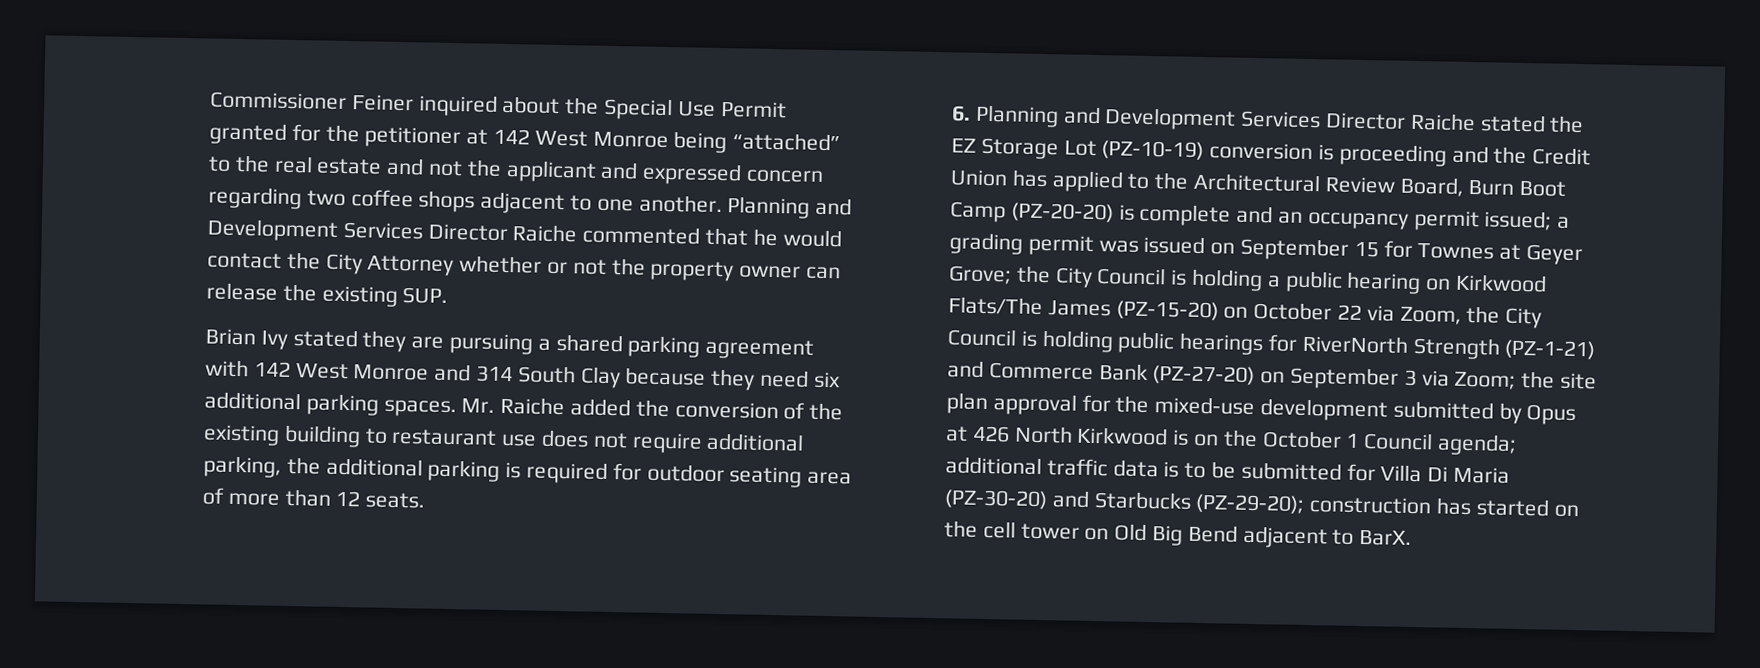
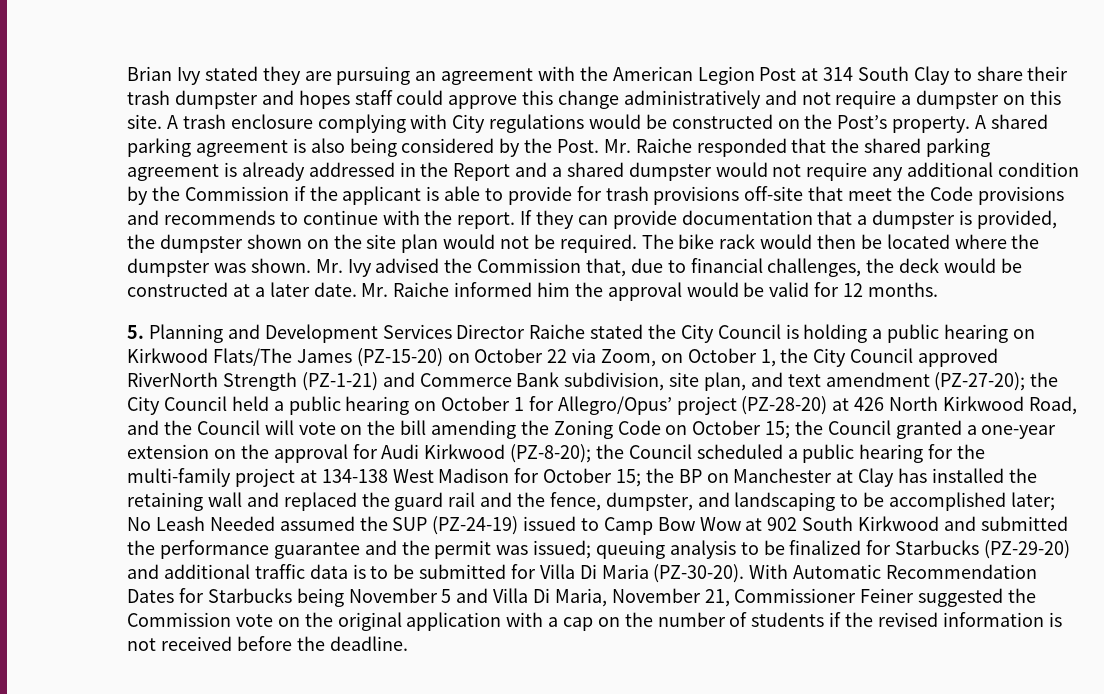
- Commissioner Feiner inquired about the Special Use Permit granted for the petitioner at 142 West Monroe being “attached” to the real estate and not the applicant and expressed concern regarding two coffee shops adjacent to one another. Planning and Development Services Director Raiche commented that he would contact the City Attorney whether or not the property owner can release the existing SUP.
- Brian Ivy stated they are pursuing a shared parking agreement with 142 West Monroe and 314 South Clay because they need six additional parking spaces. Mr. Raiche added the conversion of the existing building to restaurant use does not require additional parking, the additional parking is required for outdoor seating area of more than 12 seats.
- 6. Planning and Development Services Director Raiche stated the EZ Storage Lot (PZ-10-19) conversion is proceeding and the Credit Union has applied to the Architectural Review Board, Burn Boot Camp (PZ-20-20) is complete and an occupancy permit issued; a grading permit was issued on September 15 for Townes at Geyer Grove; the City Council is holding a public hearing on Kirkwood Flats/The James (PZ-15-20) on October 22 via Zoom, the City Council is holding public hearings for RiverNorth Strength (PZ-1-21) and Commerce Bank (PZ-27-20) on September 3 via Zoom; the site plan approval for the mixed-use development submitted by Opus at 426 North Kirkwood is on the October 1 Council agenda; additional traffic data is to be submitted for Villa Di Maria (PZ-30-20) and Starbucks (PZ-29-20); construction has started on the cell tower on Old Big Bend adjacent to BarX.
+ Brian Ivy stated they are pursuing an agreement with the American Legion Post at 314 South Clay to share their trash dumpster and hopes staff could approve this change administratively and not require a dumpster on this site. A trash enclosure complying with City regulations would be constructed on the Post’s property. A shared parking agreement is also being considered by the Post. Mr. Raiche responded that the shared parking agreement is already addressed in the Report and a shared dumpster would not require any additional condition by the Commission if the applicant is able to provide for trash provisions off-site that meet the Code provisions and recommends to continue with the report. If they can provide documentation that a dumpster is provided, the dumpster shown on the site plan would not be required. The bike rack would then be located where the dumpster was shown. Mr. Ivy advised the Commission that, due to financial challenges, the deck would be constructed at a later date. Mr. Raiche informed him the approval would be valid for 12 months.
+ 5. Planning and Development Services Director Raiche stated the City Council is holding a public hearing on Kirkwood Flats/The James (PZ-15-20) on October 22 via Zoom, on October 1, the City Council approved RiverNorth Strength (PZ-1-21) and Commerce Bank subdivision, site plan, and text amendment (PZ-27-20); the City Council held a public hearing on October 1 for Allegro/Opus’ project (PZ-28-20) at 426 North Kirkwood Road, and the Council will vote on the bill amending the Zoning Code on October 15; the Council granted a one-year extension on the approval for Audi Kirkwood (PZ-8-20); the Council scheduled a public hearing for the multi-family project at 134-138 West Madison for October 15; the BP on Manchester at Clay has installed the retaining wall and replaced the guard rail and the fence, dumpster, and landscaping to be accomplished later; No Leash Needed assumed the SUP (PZ-24-19) issued to Camp Bow Wow at 902 South Kirkwood and submitted the performance guarantee and the permit was issued; queuing analysis to be finalized for Starbucks (PZ-29-20) and additional traffic data is to be submitted for Villa Di Maria (PZ-30-20). With Automatic Recommendation Dates for Starbucks being November 5 and Villa Di Maria, November 21, Commissioner Feiner suggested the Commission vote on the original application with a cap on the number of students if the revised information is not received before the deadline.

